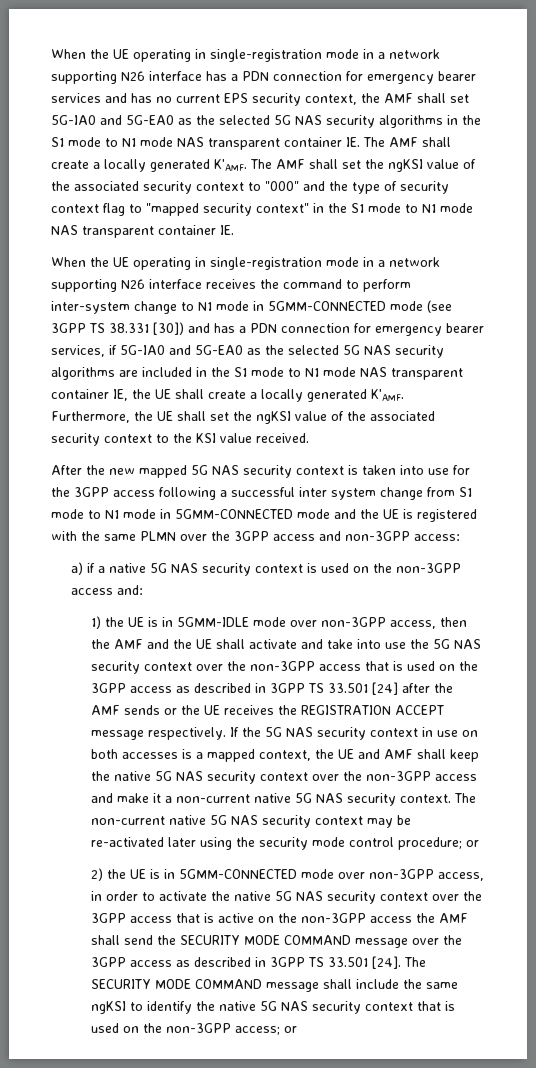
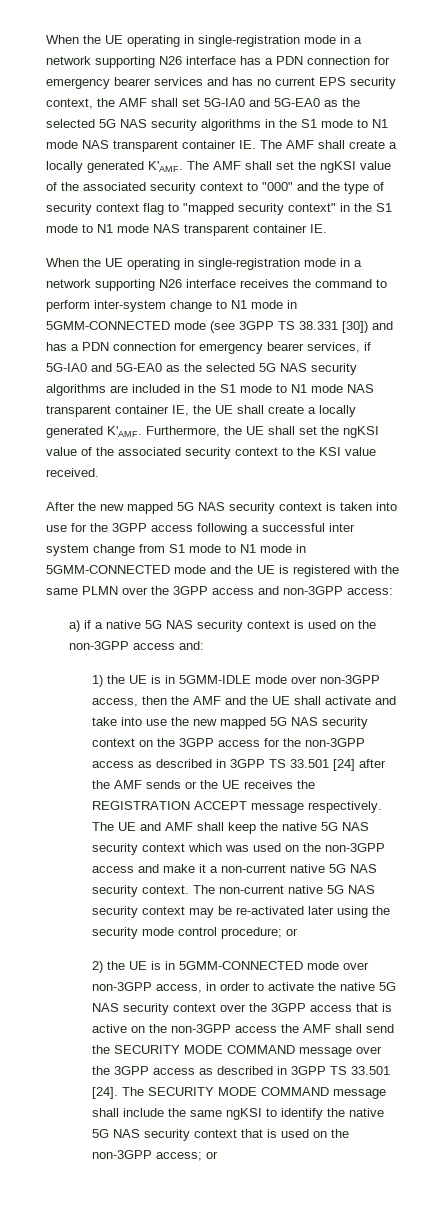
- 1) the UE is in 5GMM-IDLE mode over non-3GPP access, then the AMF and the UE shall activate and take into use the 5G NAS security context over the non-3GPP access that is used on the 3GPP access as described in 3GPP TS 33.501 [24] after the AMF sends or the UE receives the REGISTRATION ACCEPT message respectively.
+ 1) the UE is in 5GMM-IDLE mode over non-3GPP access, then the AMF and the UE shall activate and take into use the new mapped 5G NAS security context on the 3GPP access for the non-3GPP access as described in 3GPP TS 33.501 [24] after the AMF sends or the UE receives the REGISTRATION ACCEPT message respectively.
- If the 5G NAS security context in use on both accesses is a mapped context, the UE and AMF shall keep the native 5G NAS security context over the non-3GPP access and make it a non-current native 5G NAS security context.
+ The UE and AMF shall keep the native 5G NAS security context which was used on the non-3GPP access and make it a non-current native 5G NAS security context.

